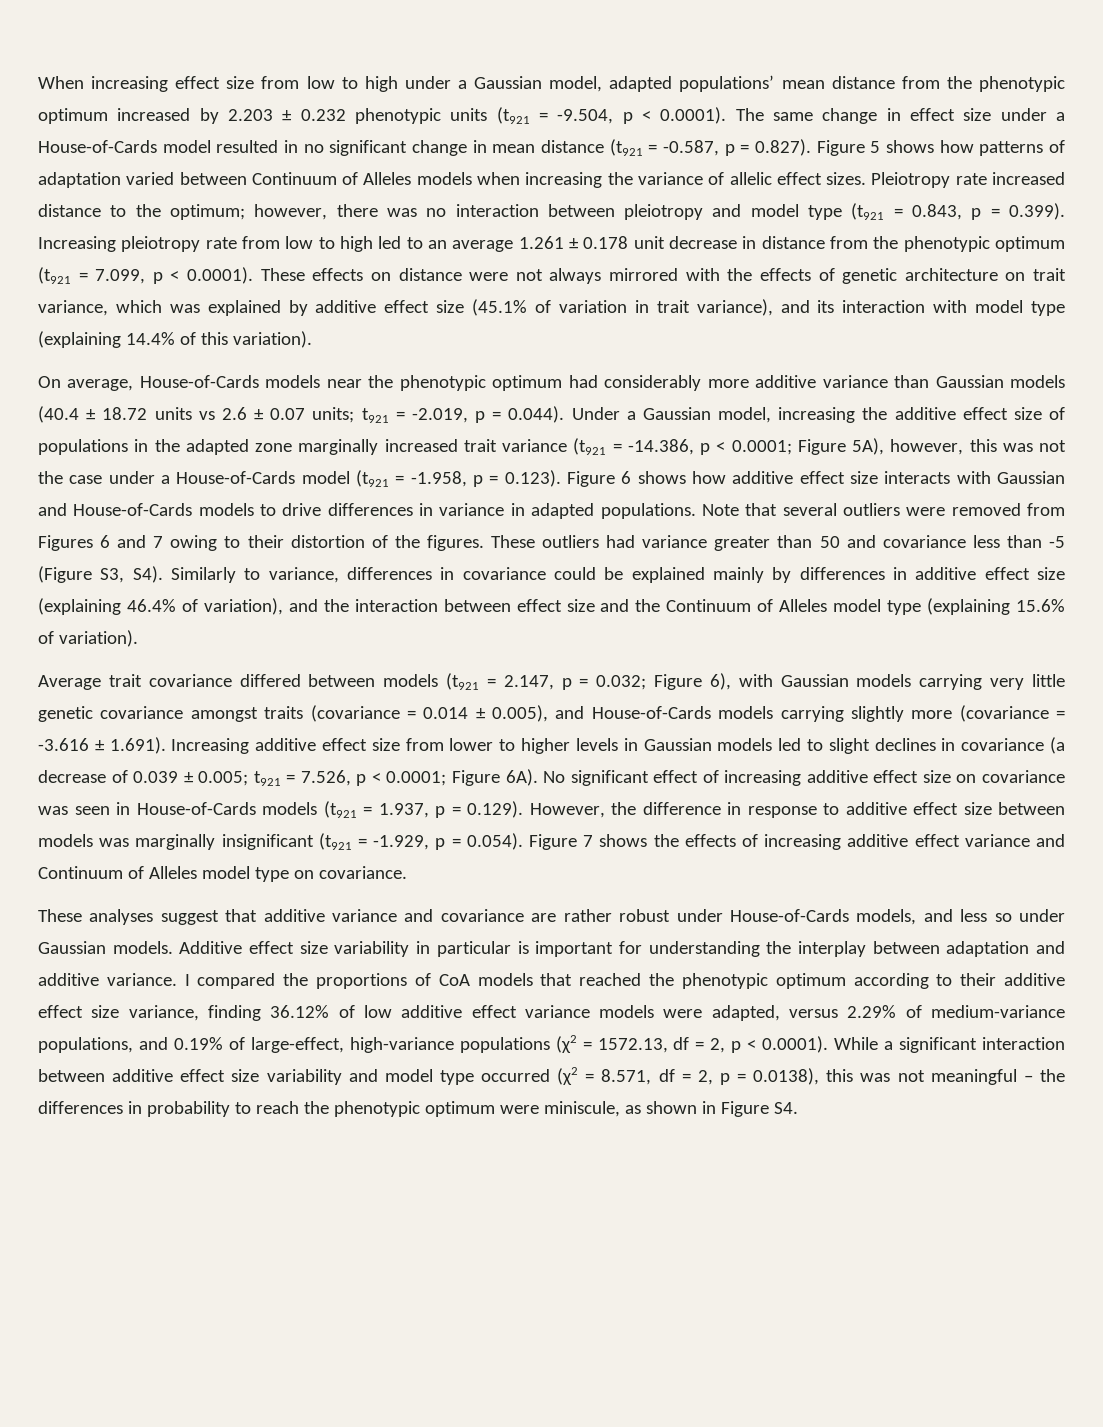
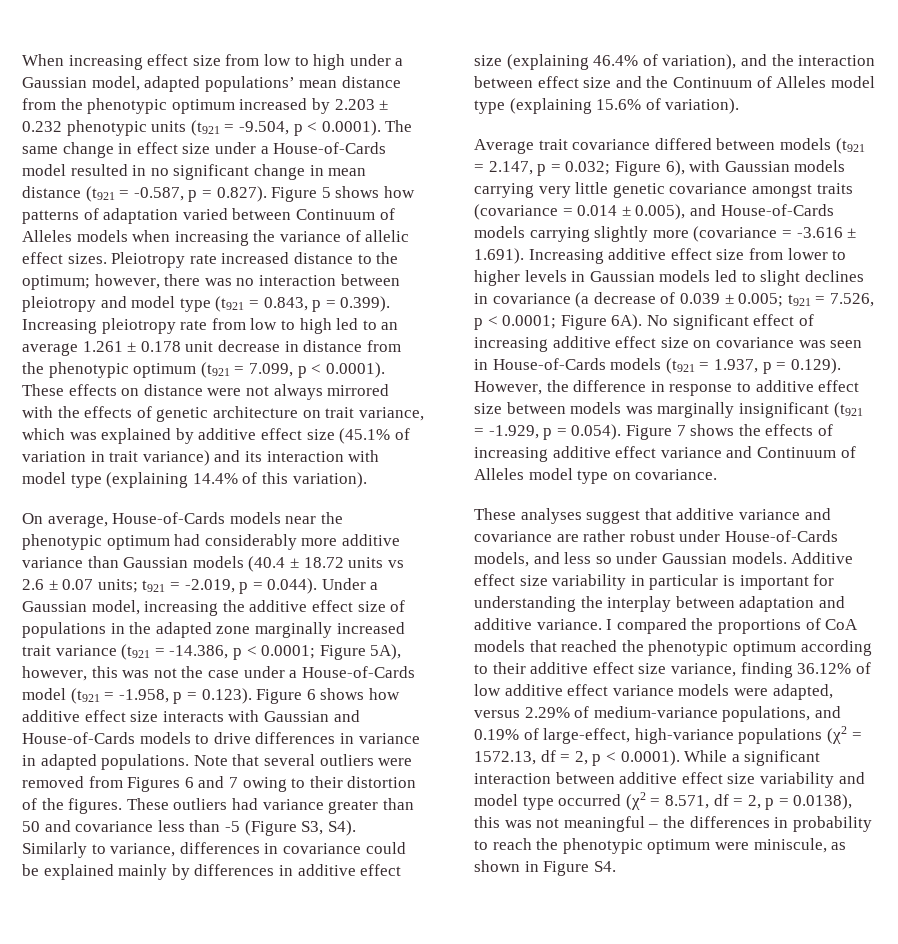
- however, there was no interaction between pleiotropy and model type (t921 = 0.843, p = 0.399). Increasing pleiotropy rate from low to high led to an average 1.261 ± 0.178 unit decrease in distance from the phenotypic optimum (t921 = 7.099, p < 0.0001). These effects on distance were not always mirrored with the effects of genetic architecture on trait variance, which was explained by additive effect size (45.1% of variation in trait variance), and its interaction with model type (explaining 14.4% of this variation).
+ however, there was no interaction between pleiotropy and model type (t921 = 0.843, p = 0.399). Increasing pleiotropy rate from low to high led to an average 1.261 ± 0.178 unit decrease in distance from the phenotypic optimum (t921 = 7.099, p < 0.0001). These effects on distance were not always mirrored with the effects of genetic architecture on trait variance, which was explained by additive effect size (45.1% of variation in trait variance) and its interaction with model type (explaining 14.4% of this variation).

